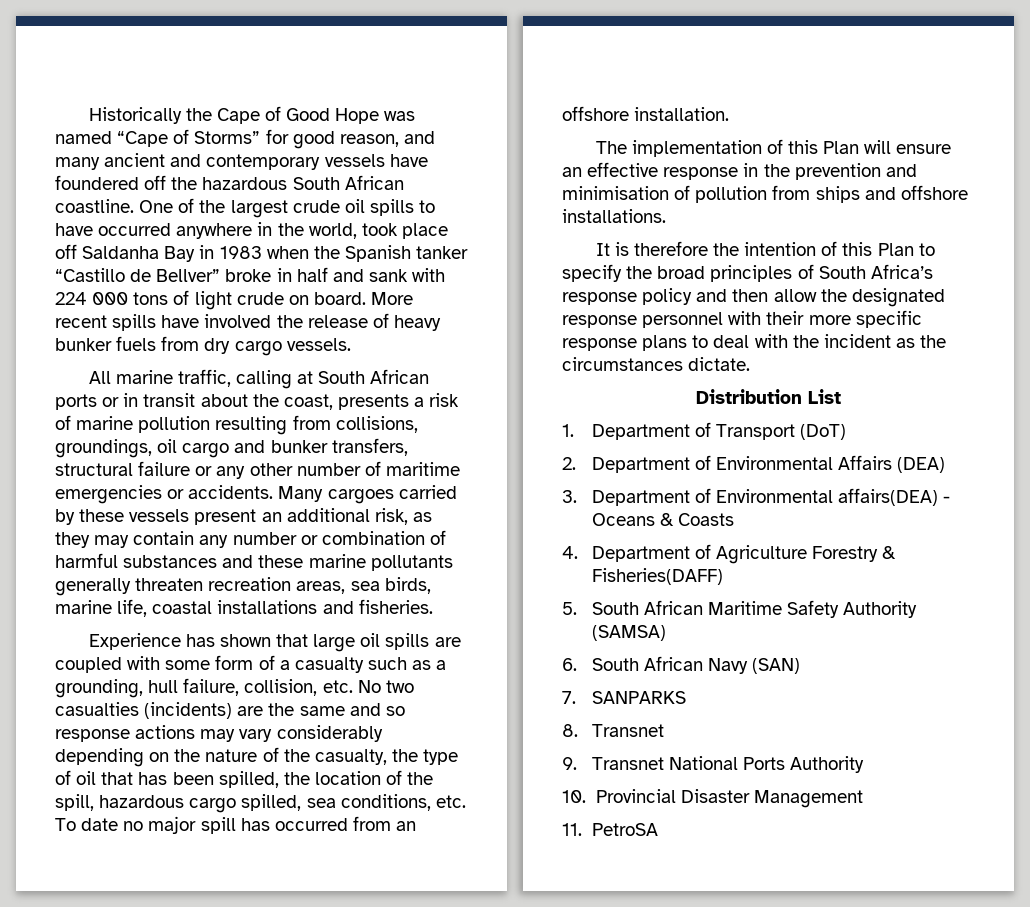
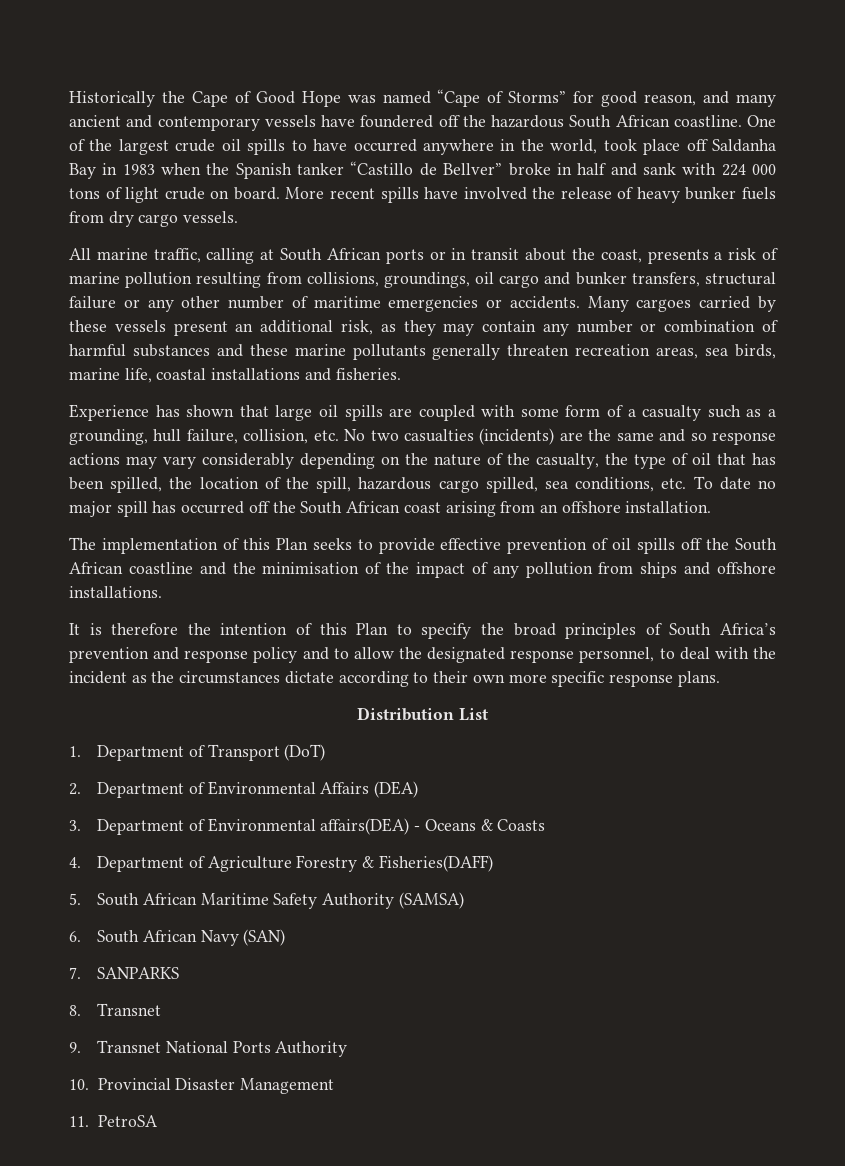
- Experience has shown that large oil spills are coupled with some form of a casualty such as a grounding, hull failure, collision, etc. No two casualties (incidents) are the same and so response actions may vary considerably depending on the nature of the casualty, the type of oil that has been spilled, the location of the spill, hazardous cargo spilled, sea conditions, etc. To date no major spill has occurred from an offshore installation.
+ Experience has shown that large oil spills are coupled with some form of a casualty such as a grounding, hull failure, collision, etc. No two casualties (incidents) are the same and so response actions may vary considerably depending on the nature of the casualty, the type of oil that has been spilled, the location of the spill, hazardous cargo spilled, sea conditions, etc. To date no major spill has occurred off the South African coast arising from an offshore installation.
- The implementation of this Plan will ensure an effective response in the prevention and minimisation of pollution from ships and offshore installations.
+ The implementation of this Plan seeks to provide effective prevention of oil spills off the South African coastline and the minimisation of the impact of any pollution from ships and offshore installations.
- It is therefore the intention of this Plan to specify the broad principles of South Africa’s response policy and then allow the designated response personnel with their more specific response plans to deal with the incident as the circumstances dictate.
+ It is therefore the intention of this Plan to specify the broad principles of South Africa’s prevention and response policy and to allow the designated response personnel, to deal with the incident as the circumstances dictate according to their own more specific response plans.

